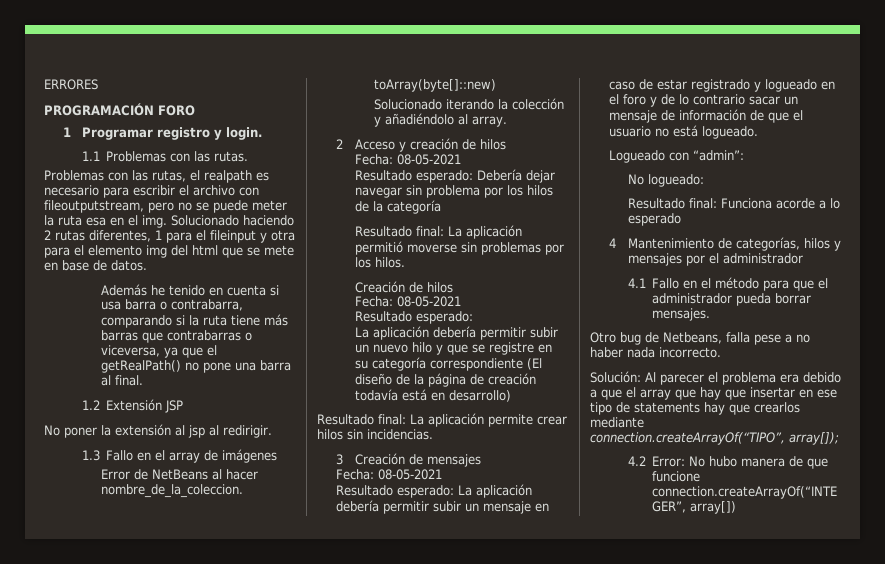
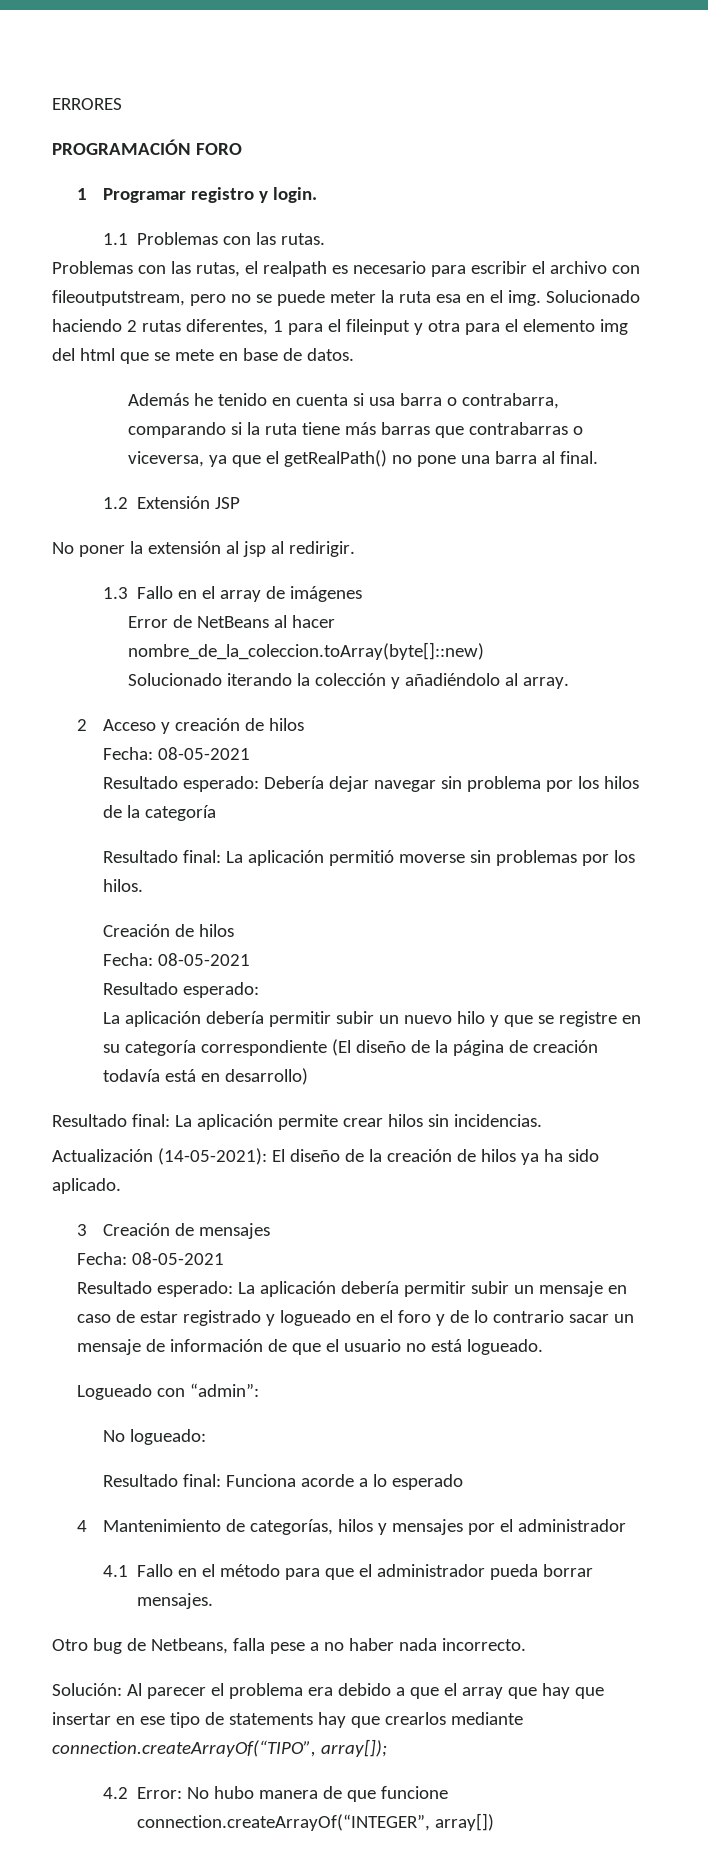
+ Actualización (14-05-2021): El diseño de la creación de hilos ya ha sido aplicado.

